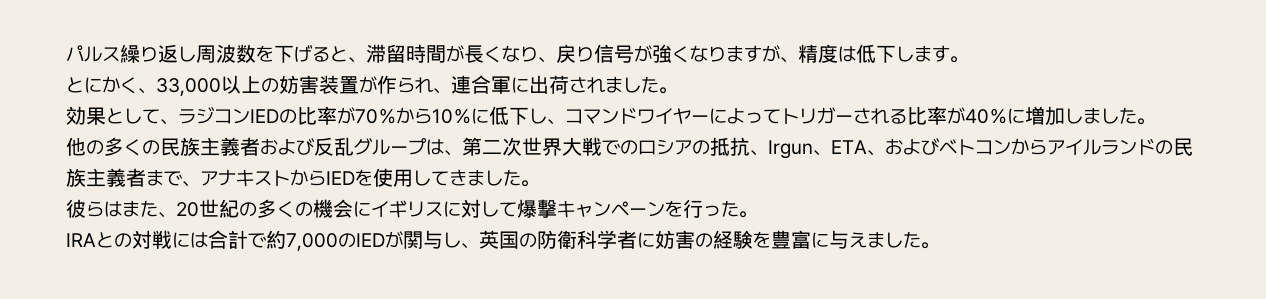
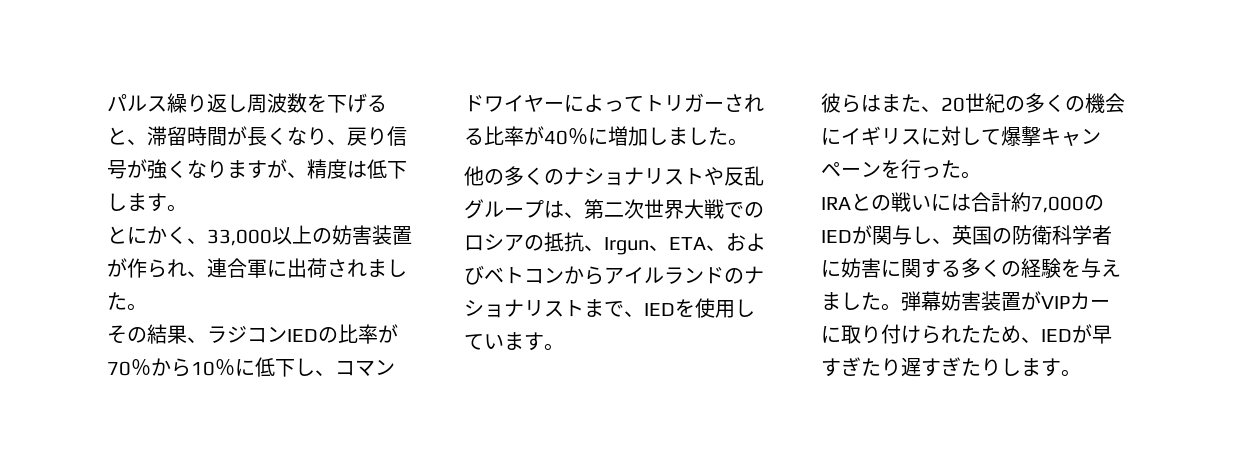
- 効果として、ラジコンIEDの比率が70％から10％に低下し、コマンドワイヤーによってトリガーされる比率が40％に増加しました。
+ その結果、ラジコンIEDの比率が70％から10％に低下し、コマンドワイヤーによってトリガーされる比率が40％に増加しました。
- 他の多くの民族主義者および反乱グループは、第二次世界大戦でのロシアの抵抗、Irgun、ETA、およびベトコンからアイルランドの民族主義者まで、アナキストからIEDを使用してきました。
+ 他の多くのナショナリストや反乱グループは、第二次世界大戦でのロシアの抵抗、Irgun、ETA、およびベトコンからアイルランドのナショナリストまで、IEDを使用しています。
- IRAとの対戦には合計で約7,000のIEDが関与し、英国の防衛科学者に妨害の経験を豊富に与えました。
+ IRAとの戦いには合計約7,000のIEDが関与し、英国の防衛科学者に妨害に関する多くの経験を与えました。
+ 弾幕妨害装置がVIPカーに取り付けられたため、IEDが早すぎたり遅すぎたりします。

